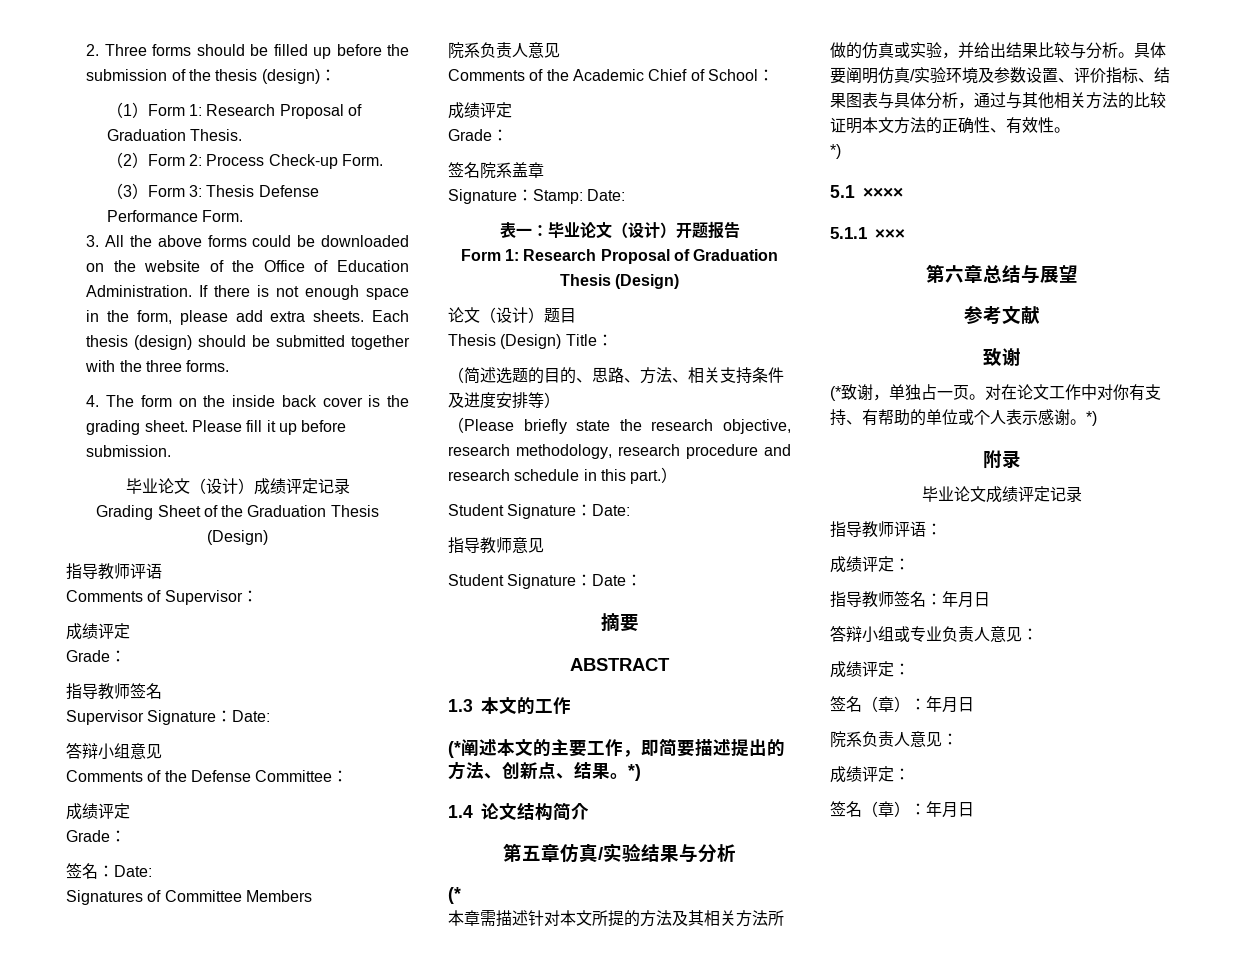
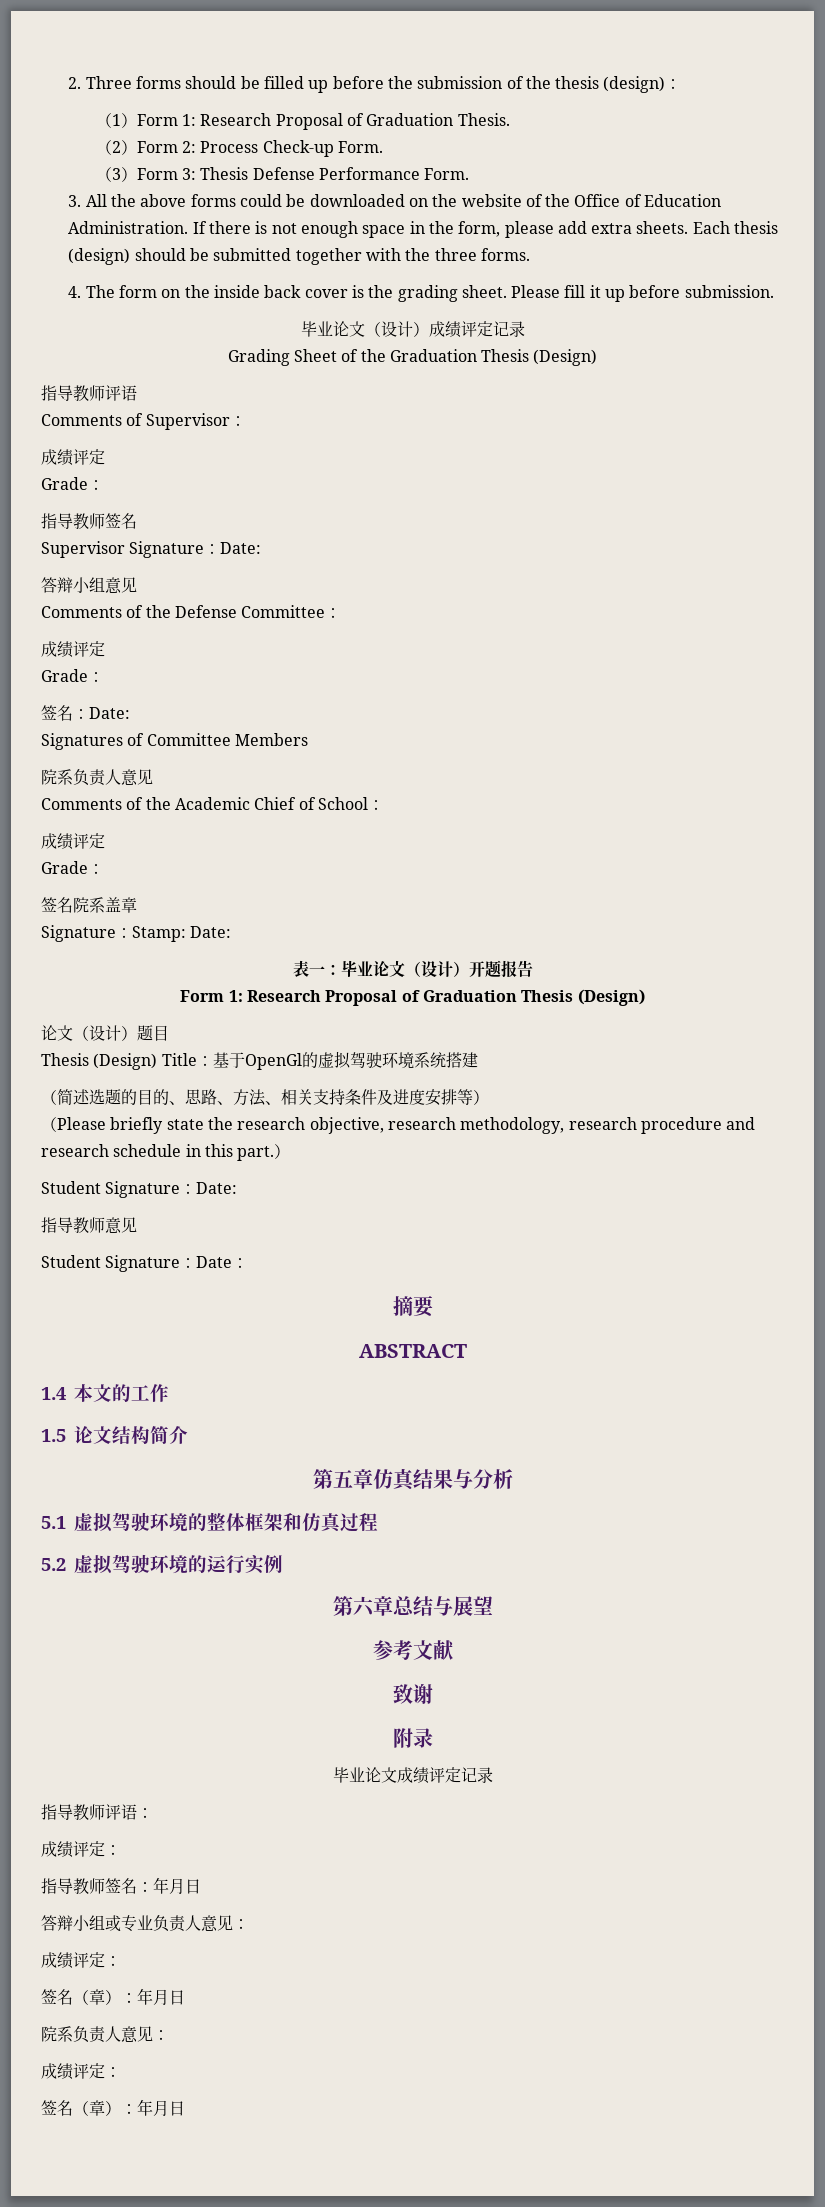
- Thesis (Design) Title：
+ Thesis (Design) Title：基于OpenGl的虚拟驾驶环境系统搭建
- 1.3本文的工作
+ 1.4本文的工作
- (*阐述本文的主要工作，即简要描述提出的方法、创新点、结果。*)
- 1.4论文结构简介
+ 1.5论文结构简介
- 第五章仿真/实验结果与分析
- (*
- 本章需描述针对本文所提的方法及其相关方法所做的仿真或实验，并给出结果比较与分析。具体要阐明仿真/实验环境及参数设置、评价指标、结果图表与具体分析，通过与其他相关方法的比较证明本文方法的正确性、有效性。
- *)
- 5.1 ××××
- 5.1.1 ×××
+ 第五章仿真结果与分析
+ 5.1虚拟驾驶环境的整体框架和仿真过程
+ 5.2虚拟驾驶环境的运行实例
- (*致谢，单独占一页。对在论文工作中对你有支持、有帮助的单位或个人表示感谢。*)

